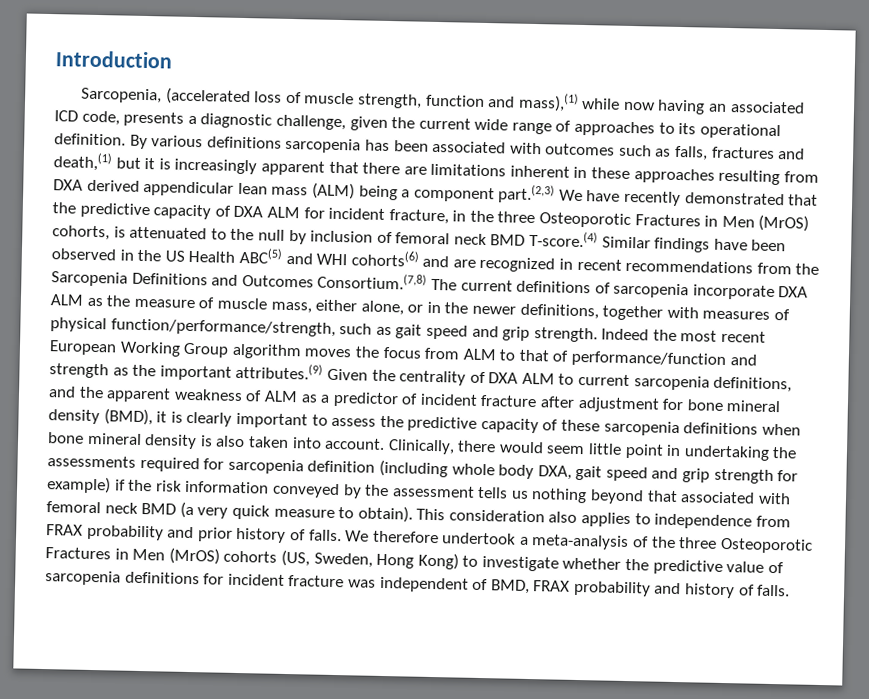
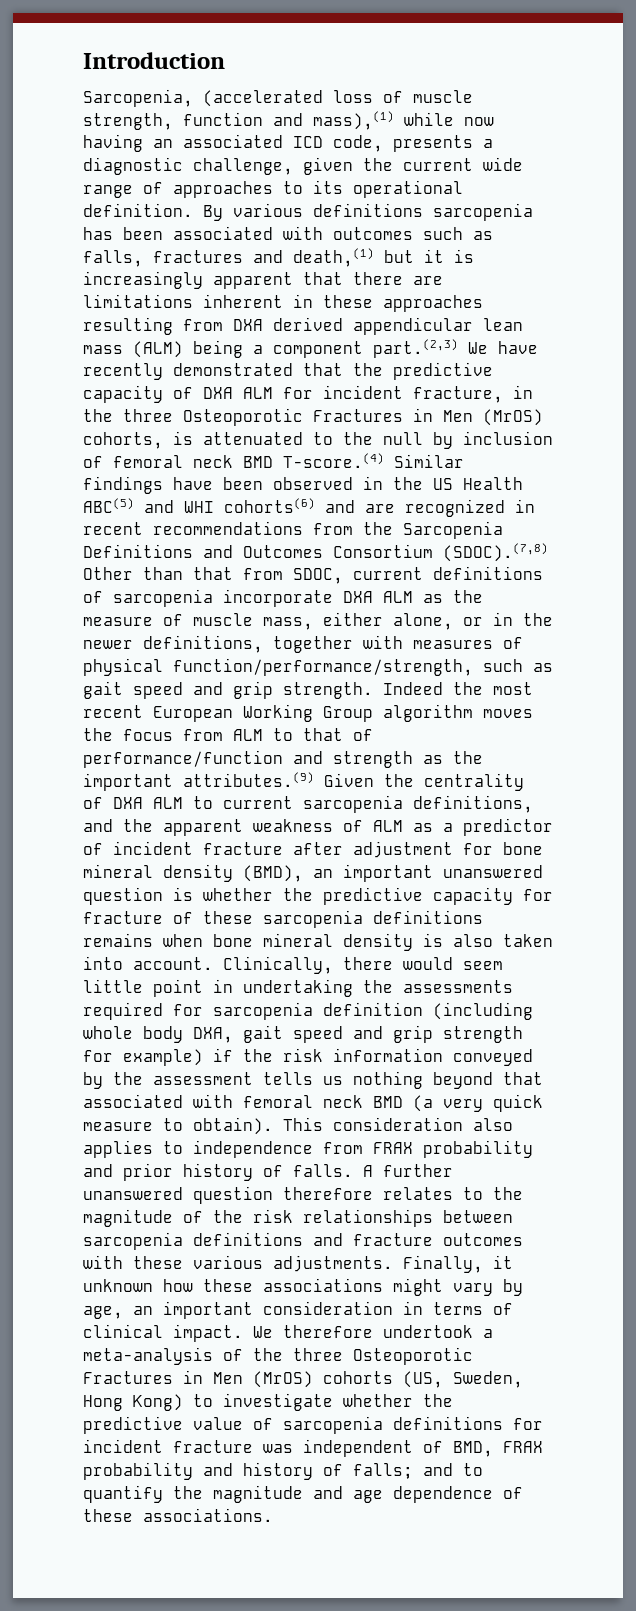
- By various definitions sarcopenia has been associated with outcomes such as falls, fractures and death,(1) but it is increasingly apparent that there are limitations inherent in these approaches resulting from DXA derived appendicular lean mass (ALM) being a component part.(2,3) We have recently demonstrated that the predictive capacity of DXA ALM for incident fracture, in the three Osteoporotic Fractures in Men (MrOS) cohorts, is attenuated to the null by inclusion of femoral neck BMD T-score.(4) Similar findings have been observed in the US Health ABC(5) and WHI cohorts(6) and are recognized in recent recommendations from the Sarcopenia Definitions and Outcomes Consortium.(7,8) The current definitions of sarcopenia incorporate DXA ALM as the measure of muscle mass, either alone, or in the newer definitions, together with measures of physical function/performance/strength, such as gait speed and grip strength.
+ By various definitions sarcopenia has been associated with outcomes such as falls, fractures and death,(1) but it is increasingly apparent that there are limitations inherent in these approaches resulting from DXA derived appendicular lean mass (ALM) being a component part.(2,3) We have recently demonstrated that the predictive capacity of DXA ALM for incident fracture, in the three Osteoporotic Fractures in Men (MrOS) cohorts, is attenuated to the null by inclusion of femoral neck BMD T-score.(4) Similar findings have been observed in the US Health ABC(5) and WHI cohorts(6) and are recognized in recent recommendations from the Sarcopenia Definitions and Outcomes Consortium (SDOC).(7,8) Other than that from SDOC, current definitions of sarcopenia incorporate DXA ALM as the measure of muscle mass, either alone, or in the newer definitions, together with measures of physical function/performance/strength, such as gait speed and grip strength.
- Indeed the most recent European Working Group algorithm moves the focus from ALM to that of performance/function and strength as the important attributes.(9) Given the centrality of DXA ALM to current sarcopenia definitions, and the apparent weakness of ALM as a predictor of incident fracture after adjustment for bone mineral density (BMD), it is clearly important to assess the predictive capacity of these sarcopenia definitions when bone mineral density is also taken into account.
+ Indeed the most recent European Working Group algorithm moves the focus from ALM to that of performance/function and strength as the important attributes.(9) Given the centrality of DXA ALM to current sarcopenia definitions, and the apparent weakness of ALM as a predictor of incident fracture after adjustment for bone mineral density (BMD), an important unanswered question is whether the predictive capacity for fracture of these sarcopenia definitions remains when bone mineral density is also taken into account.
+ A further unanswered question therefore relates to the magnitude of the risk relationships between sarcopenia definitions and fracture outcomes with these various adjustments. Finally, it unknown how these associations might vary by age, an important consideration in terms of clinical impact.
- We therefore undertook a meta-analysis of the three Osteoporotic Fractures in Men (MrOS) cohorts (US, Sweden, Hong Kong) to investigate whether the predictive value of sarcopenia definitions for incident fracture was independent of BMD, FRAX probability and history of falls.
+ We therefore undertook a meta-analysis of the three Osteoporotic Fractures in Men (MrOS) cohorts (US, Sweden, Hong Kong) to investigate whether the predictive value of sarcopenia definitions for incident fracture was independent of BMD, FRAX probability and history of falls; and to quantify the magnitude and age dependence of these associations.

